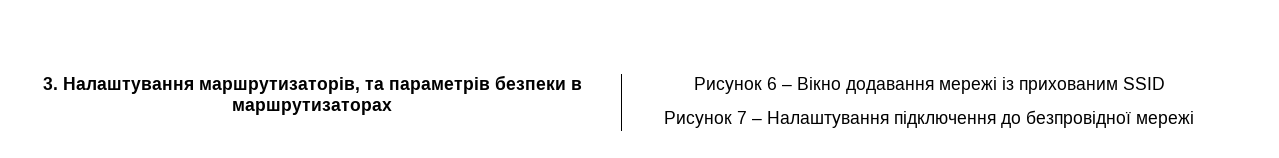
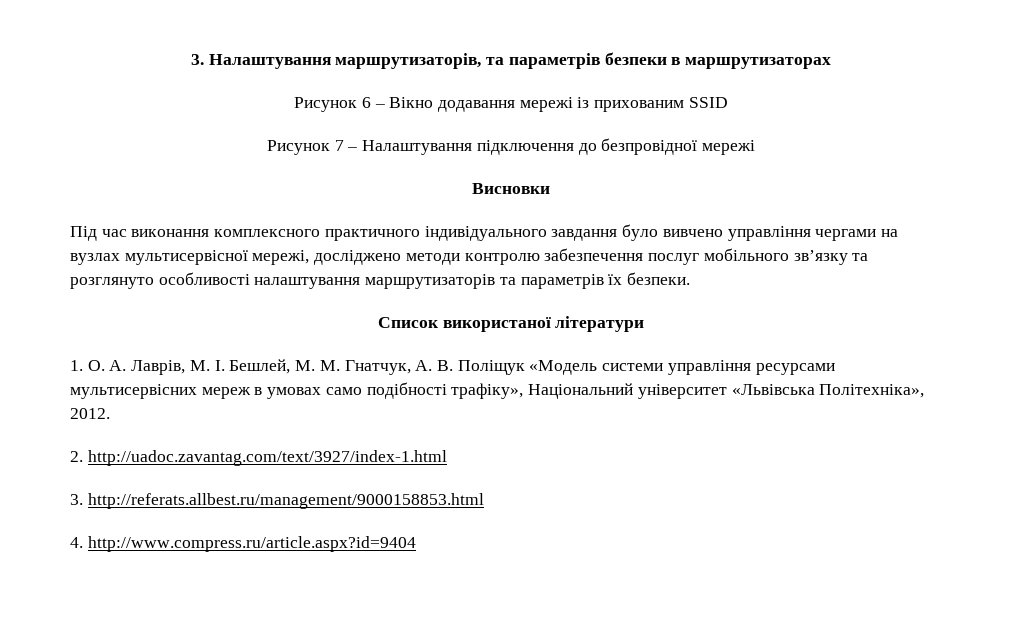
+ Висновки
+ Під час виконання комплексного практичного індивідуального завдання було вивчено управління чергами на вузлах мультисервісної мережі, досліджено методи контролю забезпечення послуг мобільного зв’язку та розглянуто особливості налаштування маршрутизаторів та параметрів їх безпеки.
+ Список використаної літератури
+ 1. О. А. Лаврів, М. І. Бешлей, М. М. Гнатчук, А. В. Поліщук «Модель системи управління ресурсами мультисервісних мереж в умовах само подібності трафіку», Національний університет «Львівська Політехніка», 2012.
+ 2. http://uadoc.zavantag.com/text/3927/index-1.html
+ 3. http://referats.allbest.ru/management/9000158853.html
+ 4. http://www.compress.ru/article.aspx?id=9404

